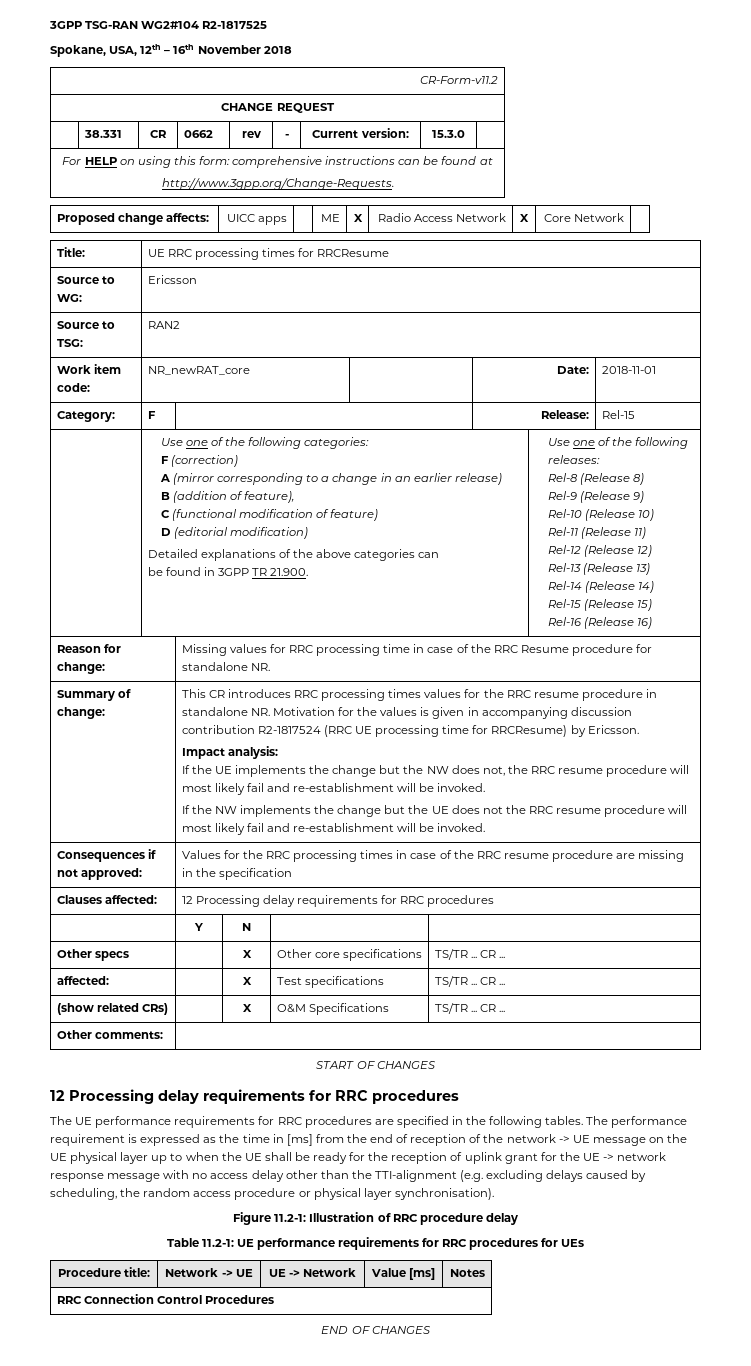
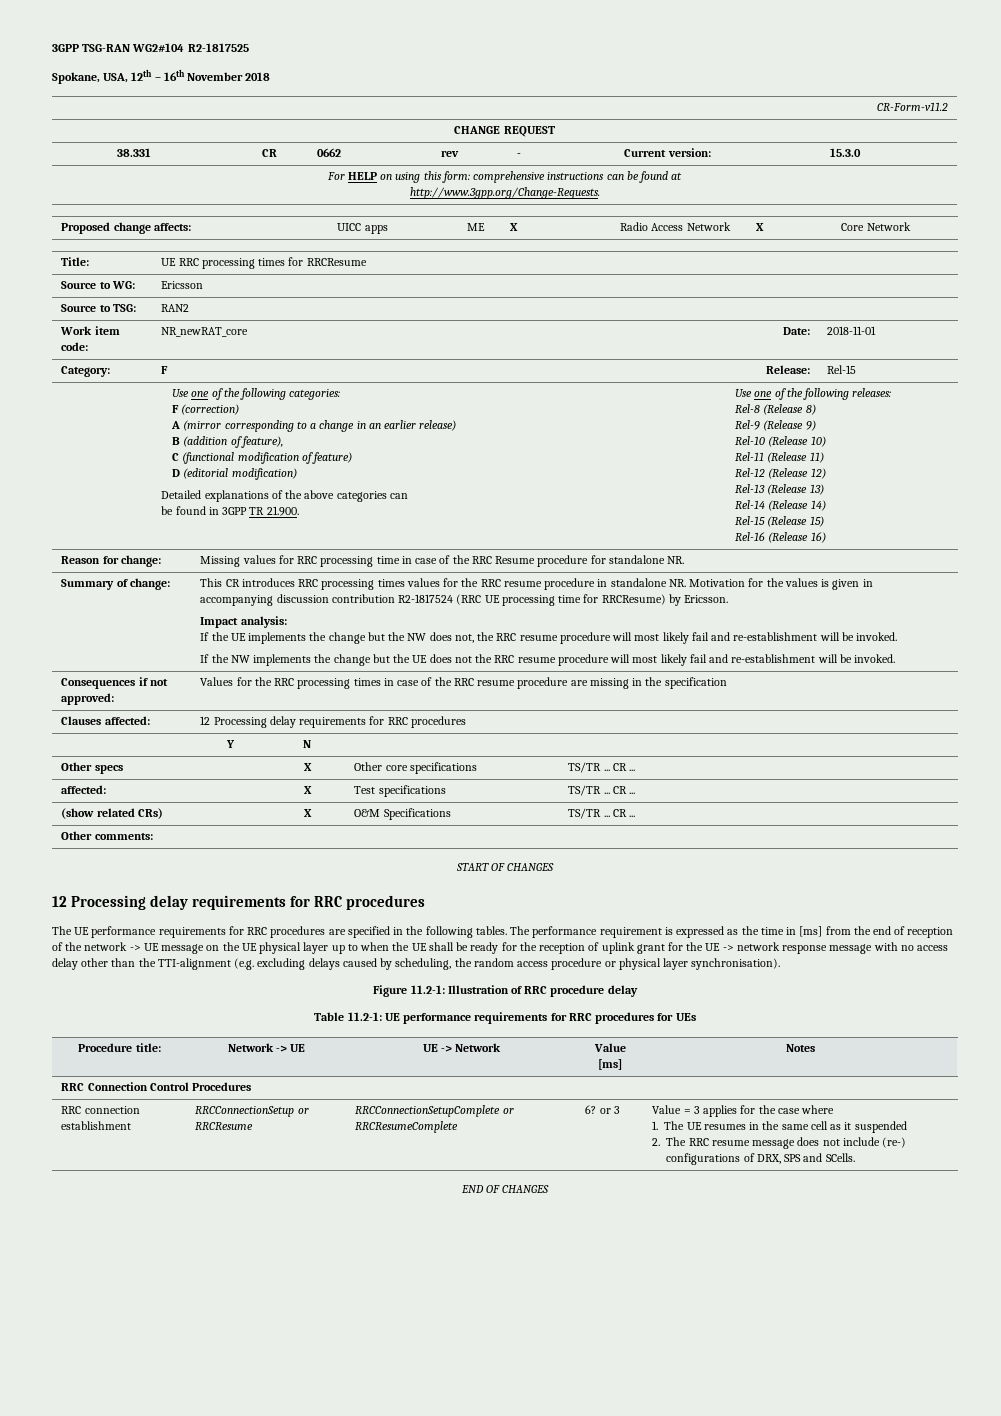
+ RRC connection establishment | RRCConnectionSetup or RRCResume | RRCConnectionSetupComplete or RRCResumeComplete | 6? or 3 | Value = 3 applies for the case where
+ 1. The UE resumes in the same cell as it suspended
+ 2. The RRC resume message does not include (re-) configurations of DRX, SPS and SCells.

